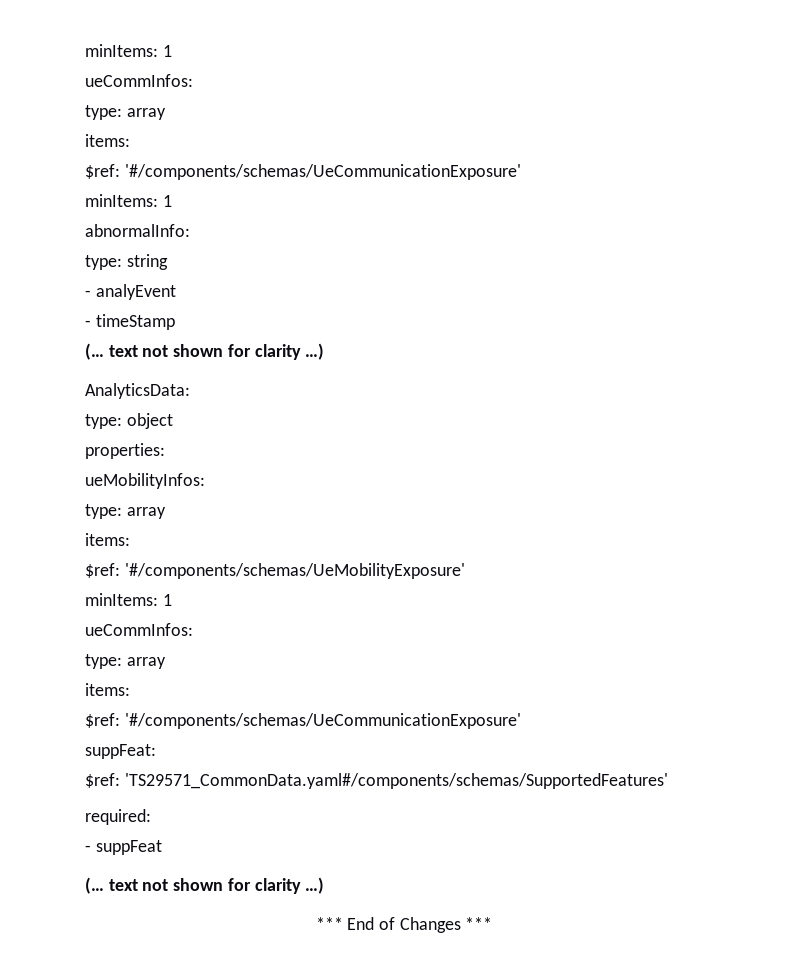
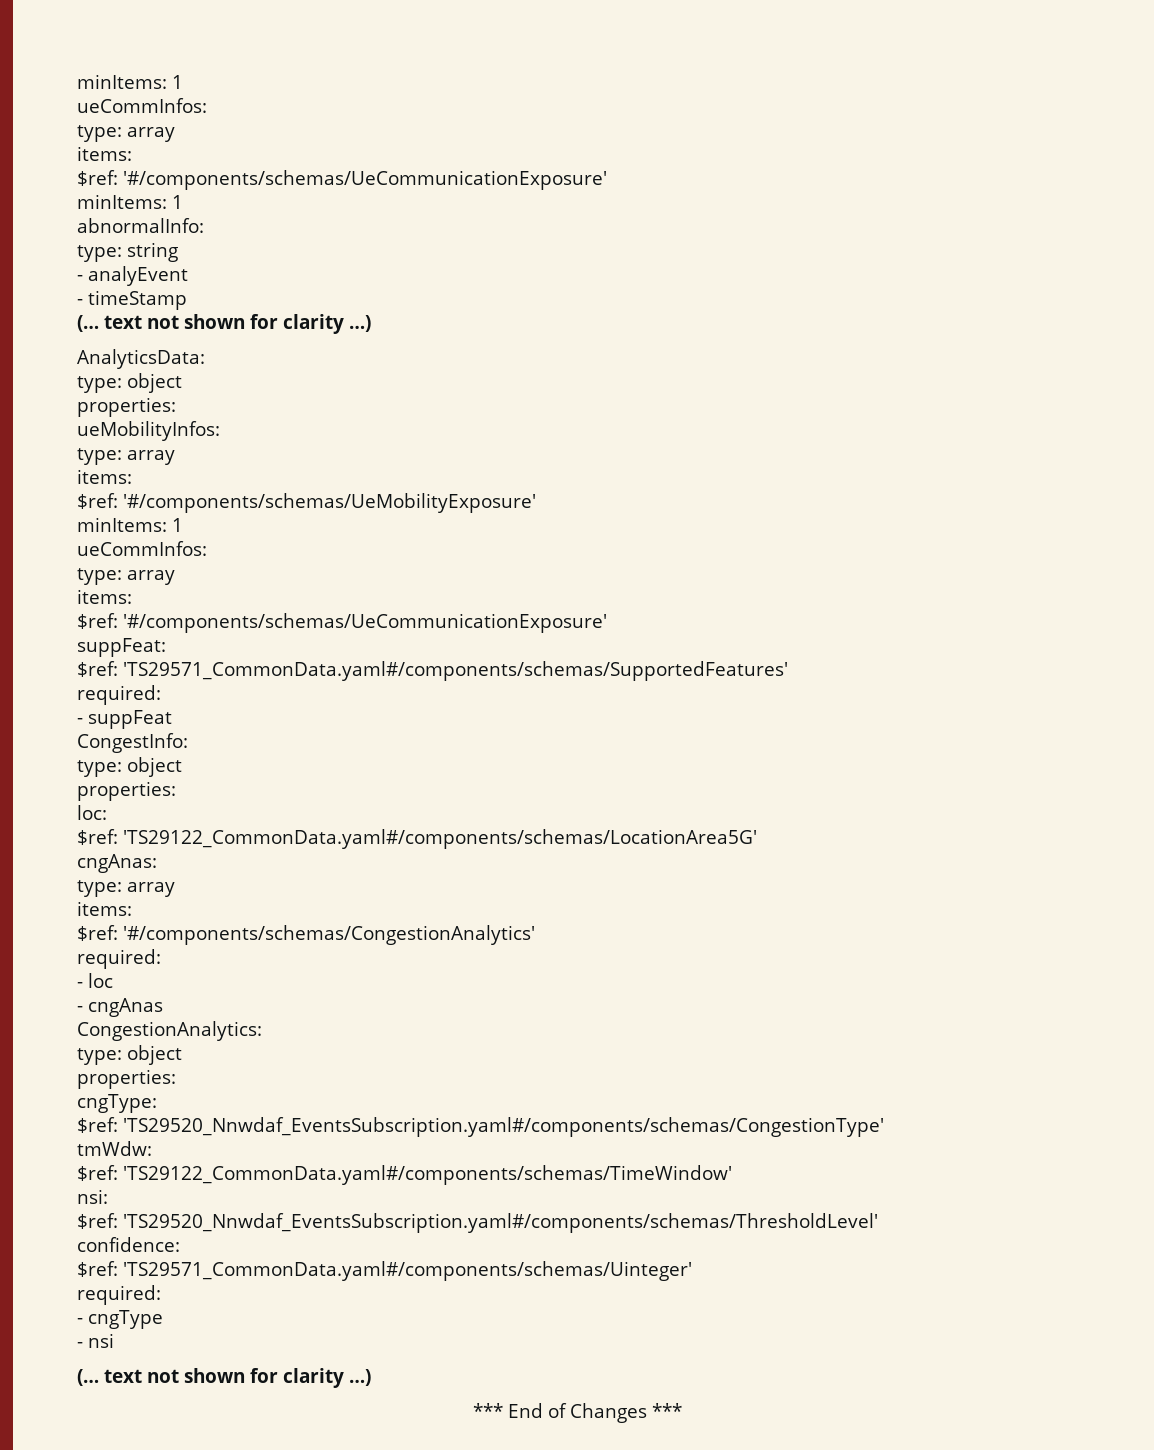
+ CongestInfo:
+ type: object
+ properties:
+ loc:
+ $ref: 'TS29122_CommonData.yaml#/components/schemas/LocationArea5G'
+ cngAnas:
+ type: array
+ items:
+ $ref: '#/components/schemas/CongestionAnalytics'
+ required:
+ - loc
+ - cngAnas
+ CongestionAnalytics:
+ type: object
+ properties:
+ cngType:
+ $ref: 'TS29520_Nnwdaf_EventsSubscription.yaml#/components/schemas/CongestionType'
+ tmWdw:
+ $ref: 'TS29122_CommonData.yaml#/components/schemas/TimeWindow'
+ nsi:
+ $ref: 'TS29520_Nnwdaf_EventsSubscription.yaml#/components/schemas/ThresholdLevel'
+ confidence:
+ $ref: 'TS29571_CommonData.yaml#/components/schemas/Uinteger'
+ required:
+ - cngType
+ - nsi

